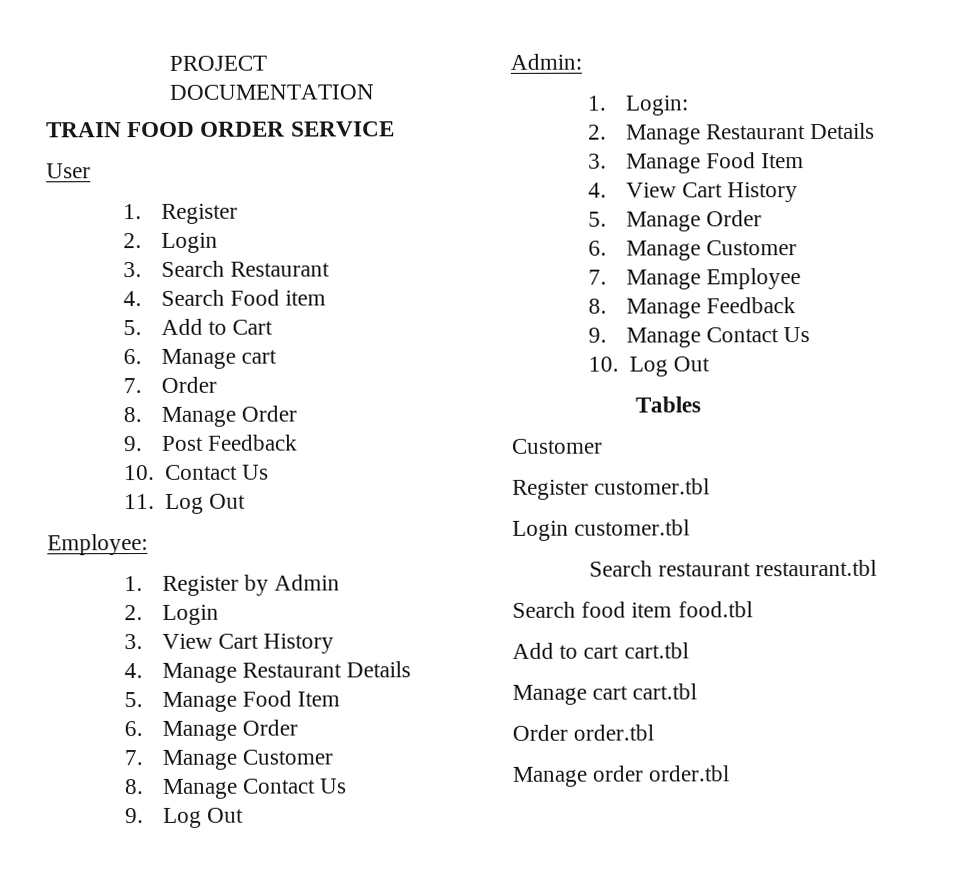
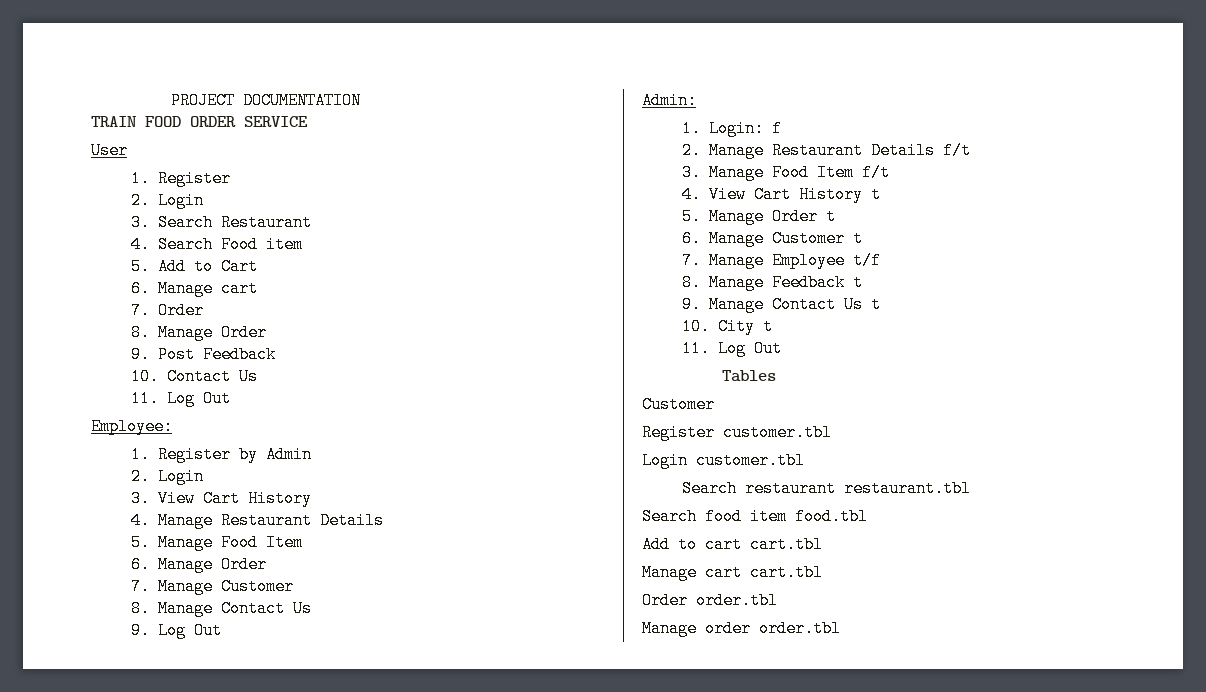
- 1. Login:
+ 1. Login: f
- 2. Manage Restaurant Details
+ 2. Manage Restaurant Details f/t
- 3. Manage Food Item
+ 3. Manage Food Item f/t
- 4. View Cart History
+ 4. View Cart History t
- 5. Manage Order
+ 5. Manage Order t
- 6. Manage Customer
+ 6. Manage Customer t
- 7. Manage Employee
+ 7. Manage Employee t/f
- 8. Manage Feedback
+ 8. Manage Feedback t
- 9. Manage Contact Us
- 10. Log Out
+ 9. Manage Contact Us t
+ 10. City t
+ 11. Log Out

